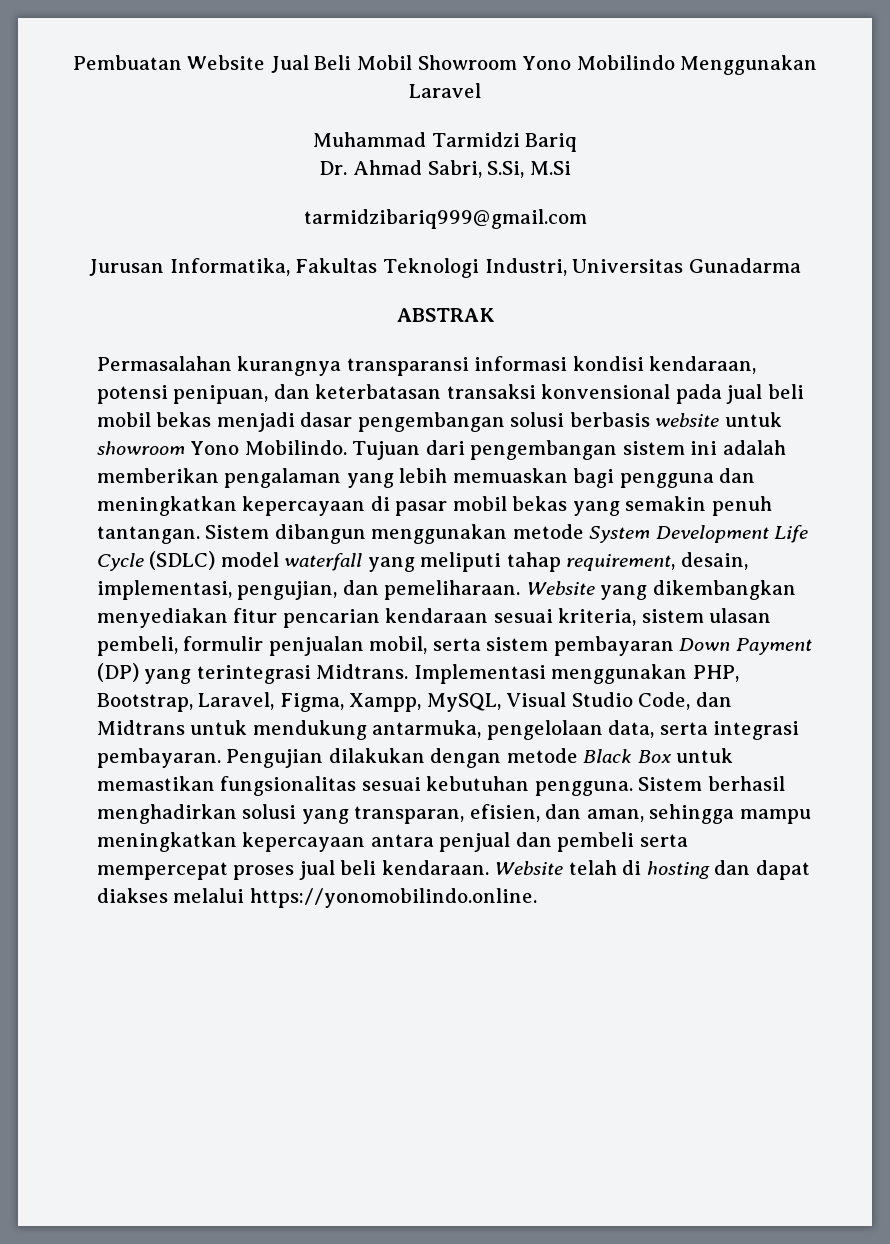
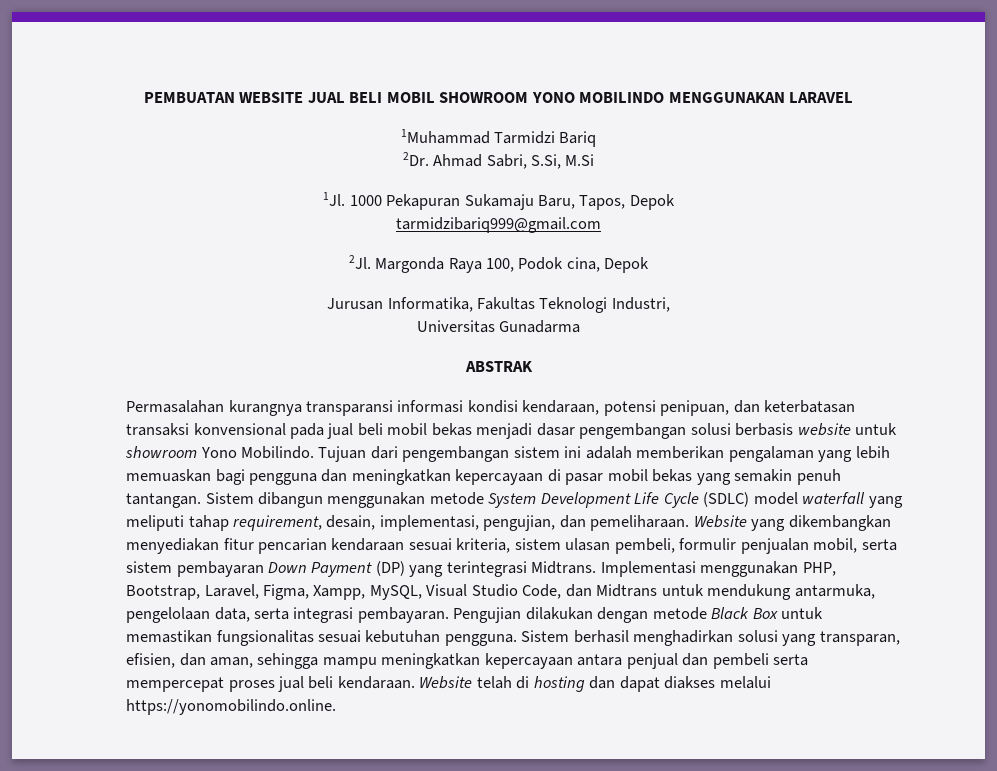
- Pembuatan Website Jual Beli Mobil Showroom Yono Mobilindo Menggunakan Laravel
- Muhammad Tarmidzi Bariq
+ PEMBUATAN WEBSITE JUAL BELI MOBIL SHOWROOM YONO MOBILINDO MENGGUNAKAN LARAVEL
+ 1Muhammad Tarmidzi Bariq
- Dr. Ahmad Sabri, S.Si, M.Si
+ 2Dr. Ahmad Sabri, S.Si, M.Si
+ 1Jl. 1000 Pekapuran Sukamaju Baru, Tapos, Depok
  tarmidzibariq999@gmail.com
+ 2Jl. Margonda Raya 100, Podok cina, Depok
- Jurusan Informatika, Fakultas Teknologi Industri, Universitas Gunadarma
+ Jurusan Informatika, Fakultas Teknologi Industri,
+ Universitas Gunadarma

